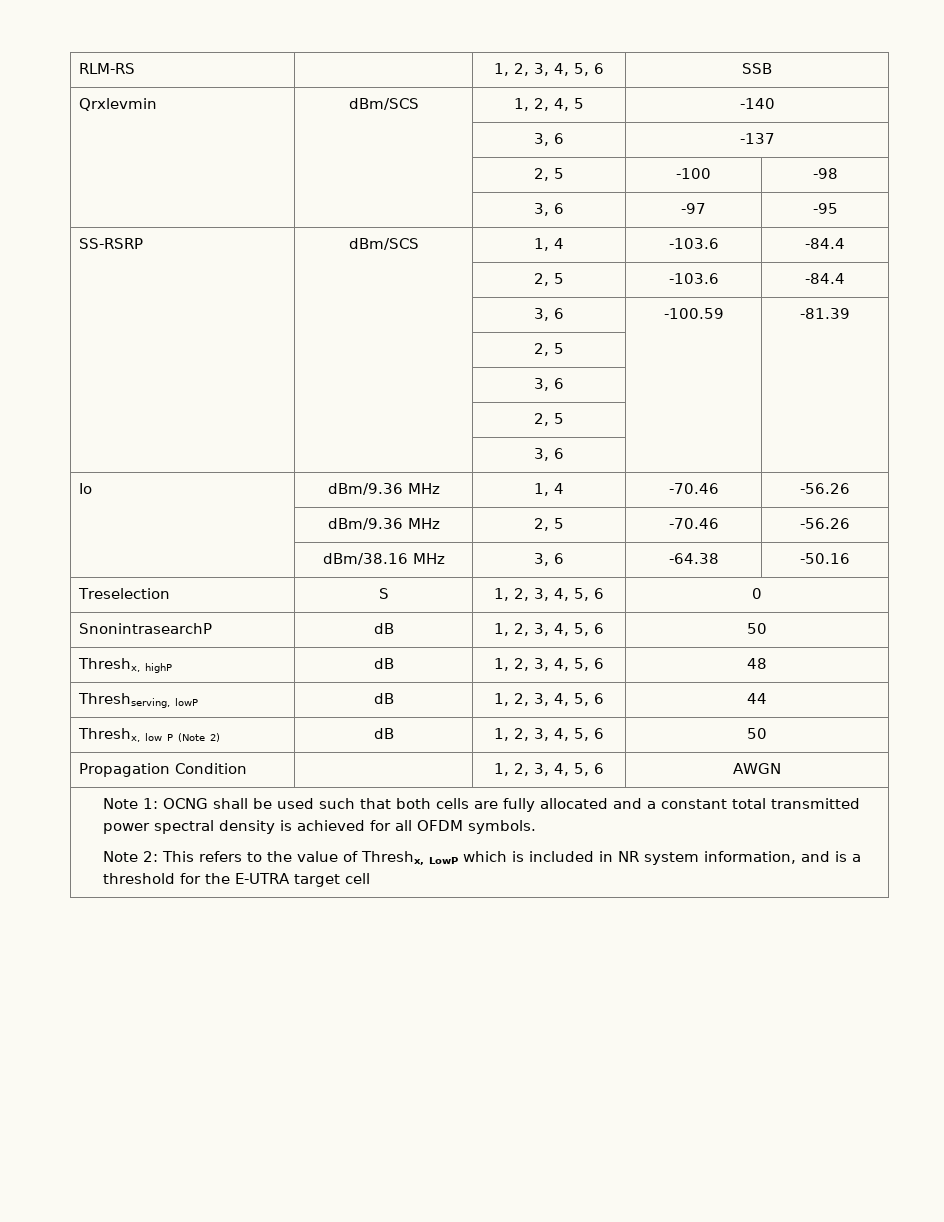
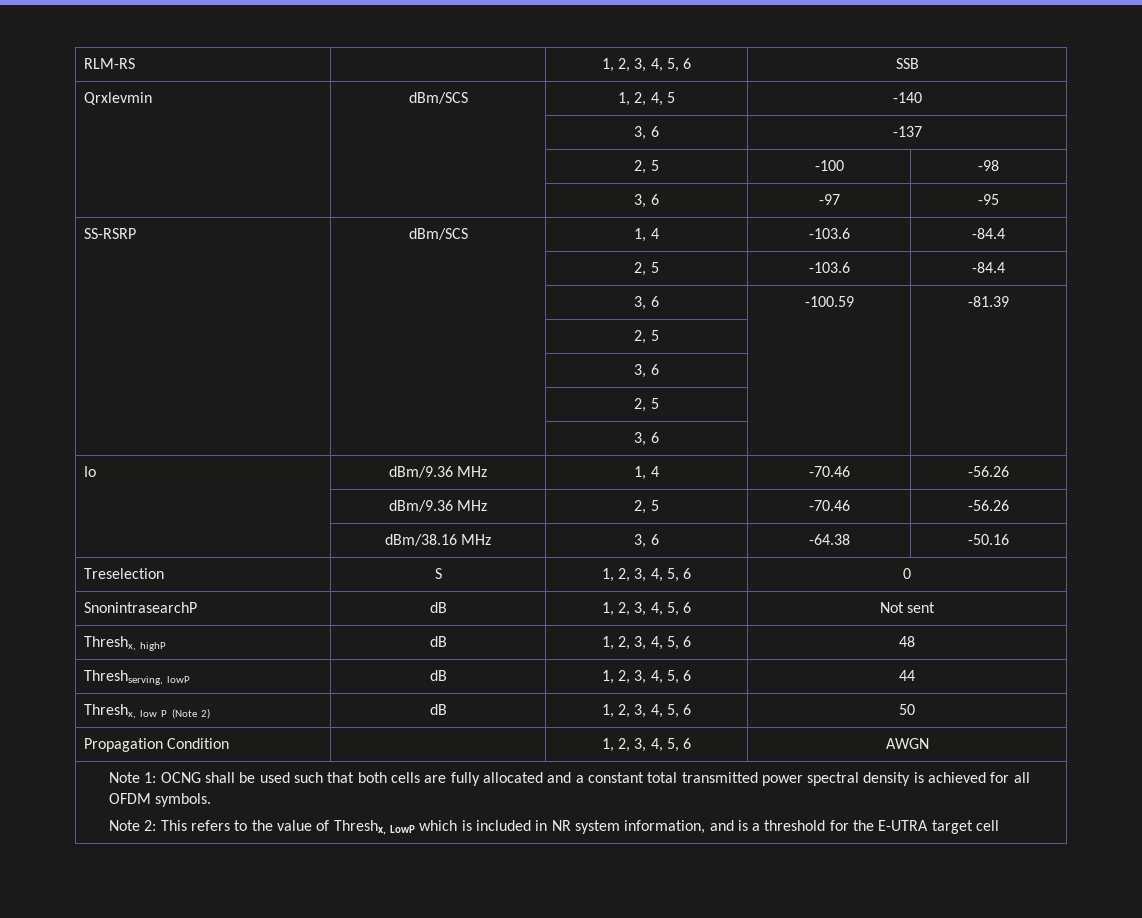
- SnonintrasearchP | dB | 1, 2, 3, 4, 5, 6 | 50
+ SnonintrasearchP | dB | 1, 2, 3, 4, 5, 6 | Not sent

